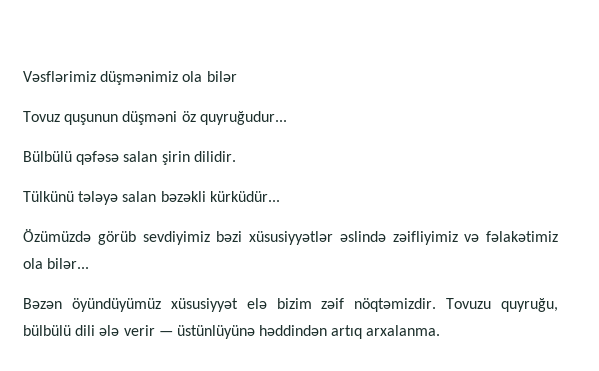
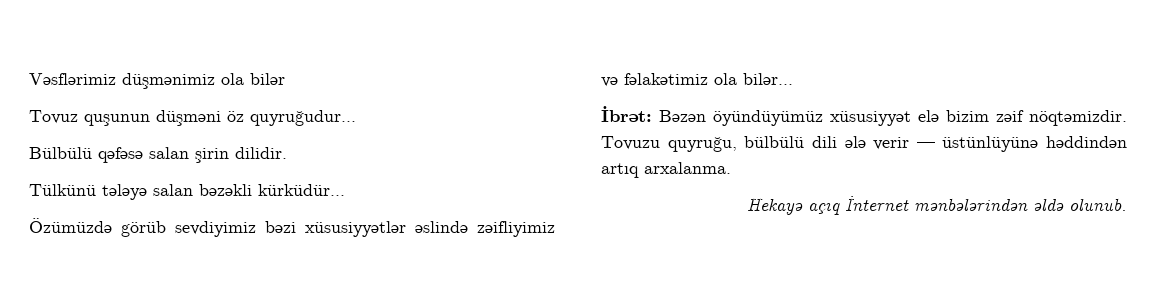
- Bəzən öyündüyümüz xüsusiyyət elə bizim zəif nöqtəmizdir.
+ İbrət: Bəzən öyündüyümüz xüsusiyyət elə bizim zəif nöqtəmizdir.
+ Hekayə açıq İnternet mənbələrindən əldə olunub.

